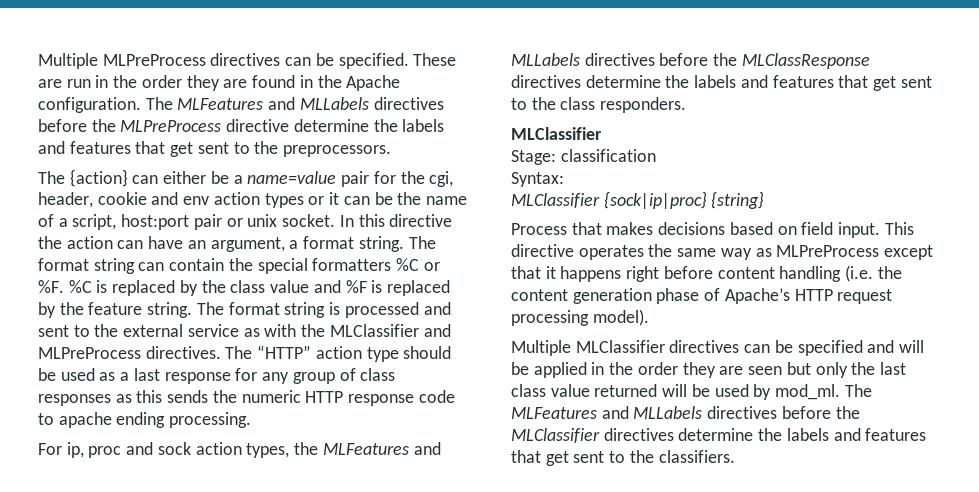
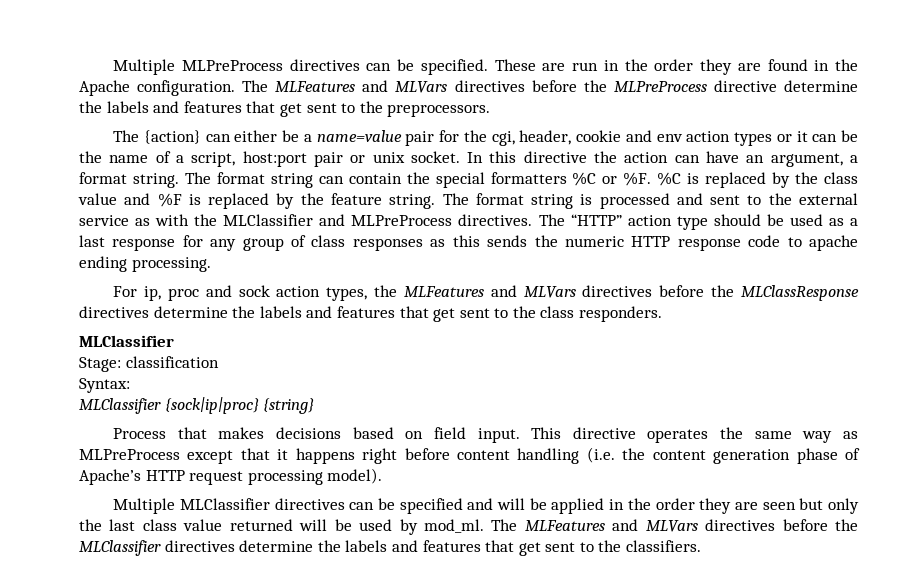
- The MLFeatures and MLLabels directives before the MLPreProcess directive determine the labels and features that get sent to the preprocessors.
+ The MLFeatures and MLVars directives before the MLPreProcess directive determine the labels and features that get sent to the preprocessors.
- For ip, proc and sock action types, the MLFeatures and MLLabels directives before the MLClassResponse directives determine the labels and features that get sent to the class responders.
+ For ip, proc and sock action types, the MLFeatures and MLVars directives before the MLClassResponse directives determine the labels and features that get sent to the class responders.
- The MLFeatures and MLLabels directives before the MLClassifier directives determine the labels and features that get sent to the classifiers.
+ The MLFeatures and MLVars directives before the MLClassifier directives determine the labels and features that get sent to the classifiers.

